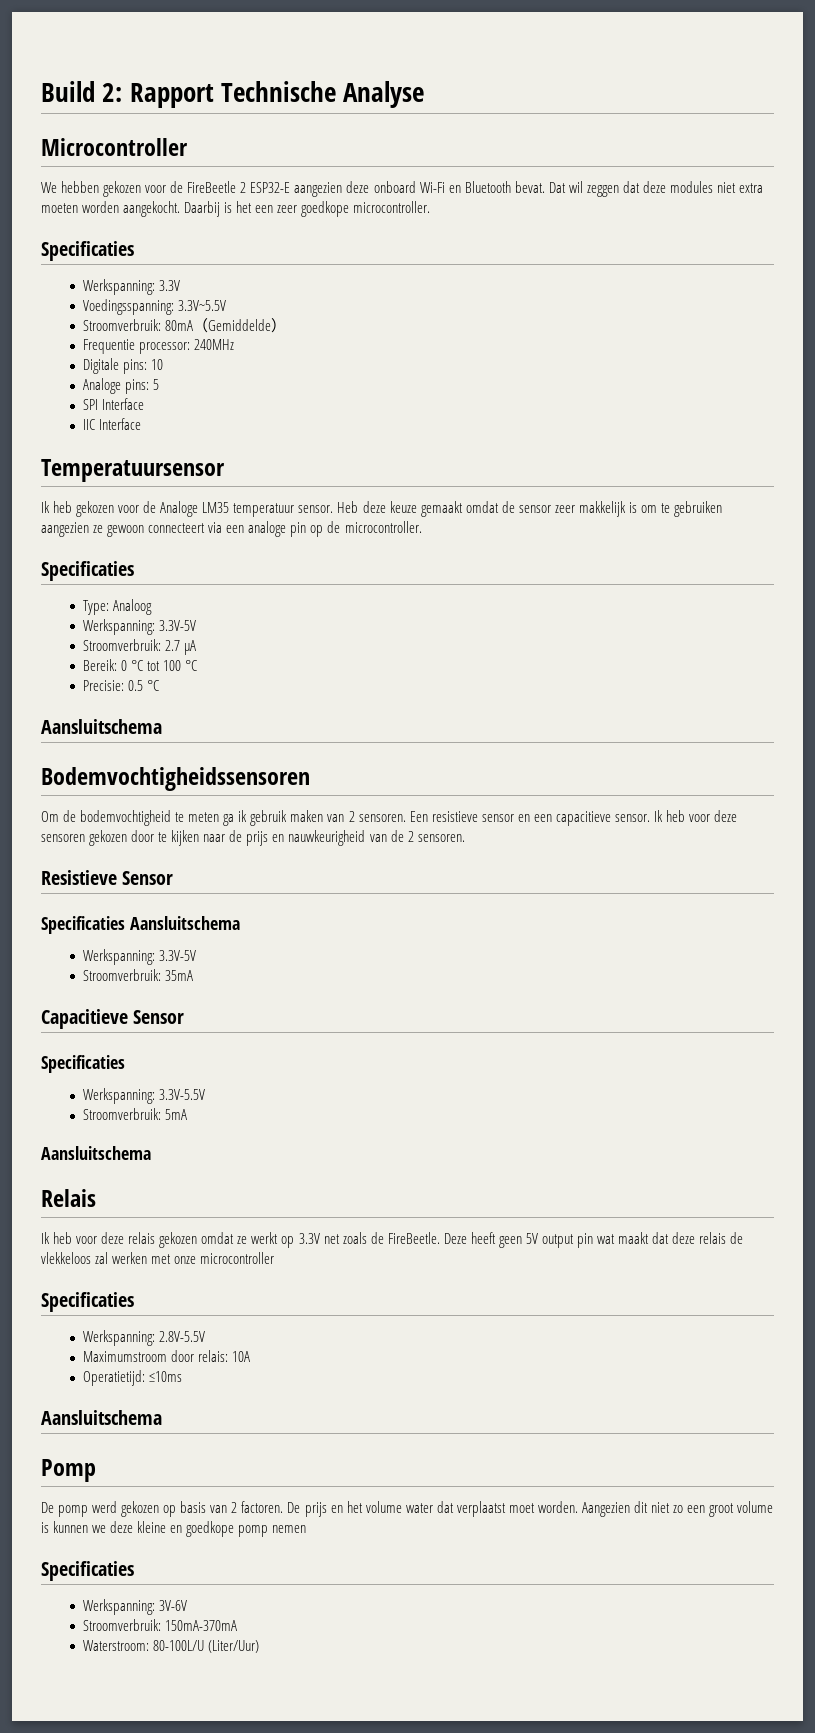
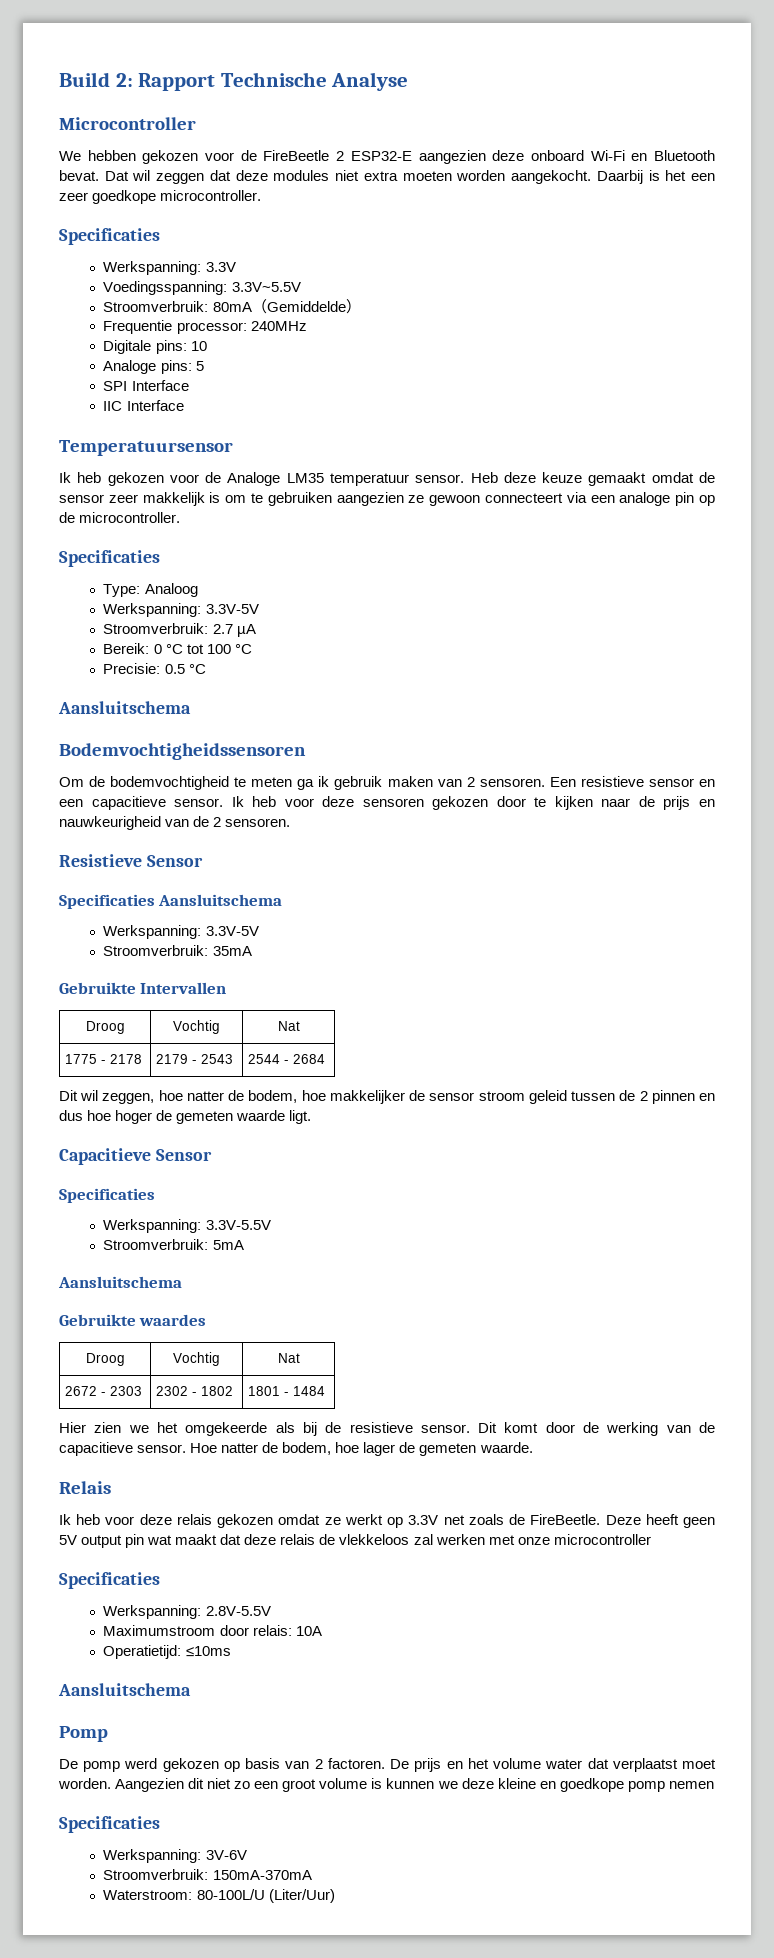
+ Gebruikte Intervallen
+ Droog | Vochtig | Nat
+ 1775 - 2178 | 2179 - 2543 | 2544 - 2684
+ Dit wil zeggen, hoe natter de bodem, hoe makkelijker de sensor stroom geleid tussen de 2 pinnen en dus hoe hoger de gemeten waarde ligt.
+ Gebruikte waardes
+ Droog | Vochtig | Nat
+ 2672 - 2303 | 2302 - 1802 | 1801 - 1484
+ Hier zien we het omgekeerde als bij de resistieve sensor. Dit komt door de werking van de capacitieve sensor. Hoe natter de bodem, hoe lager de gemeten waarde.

